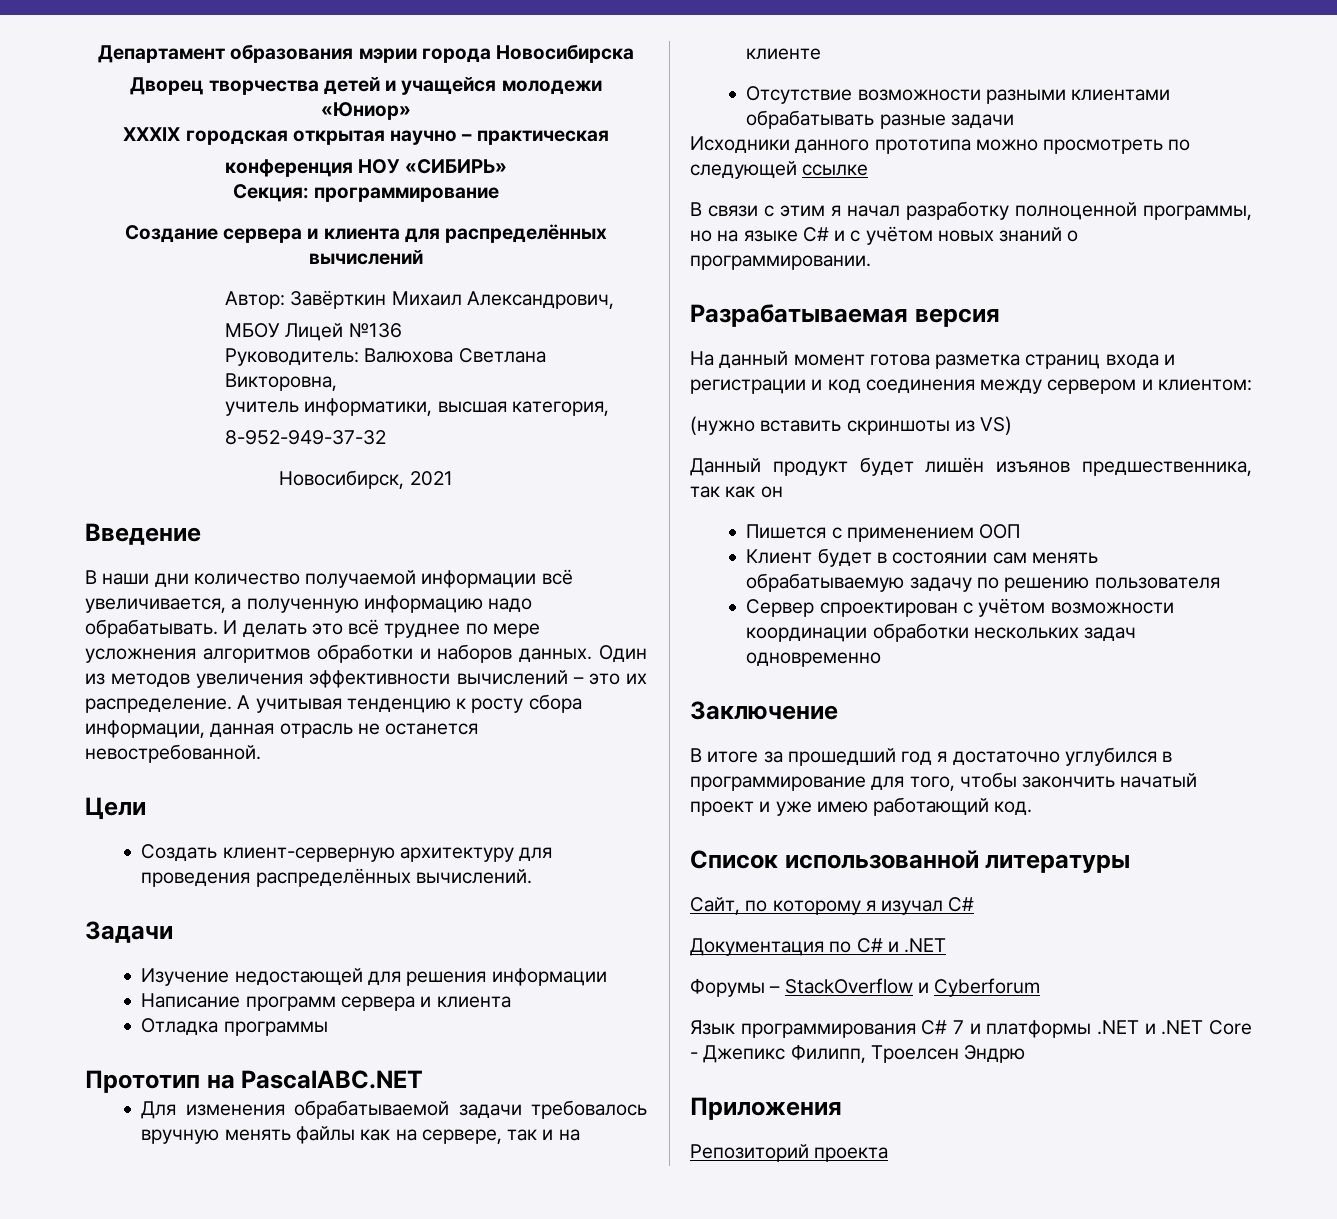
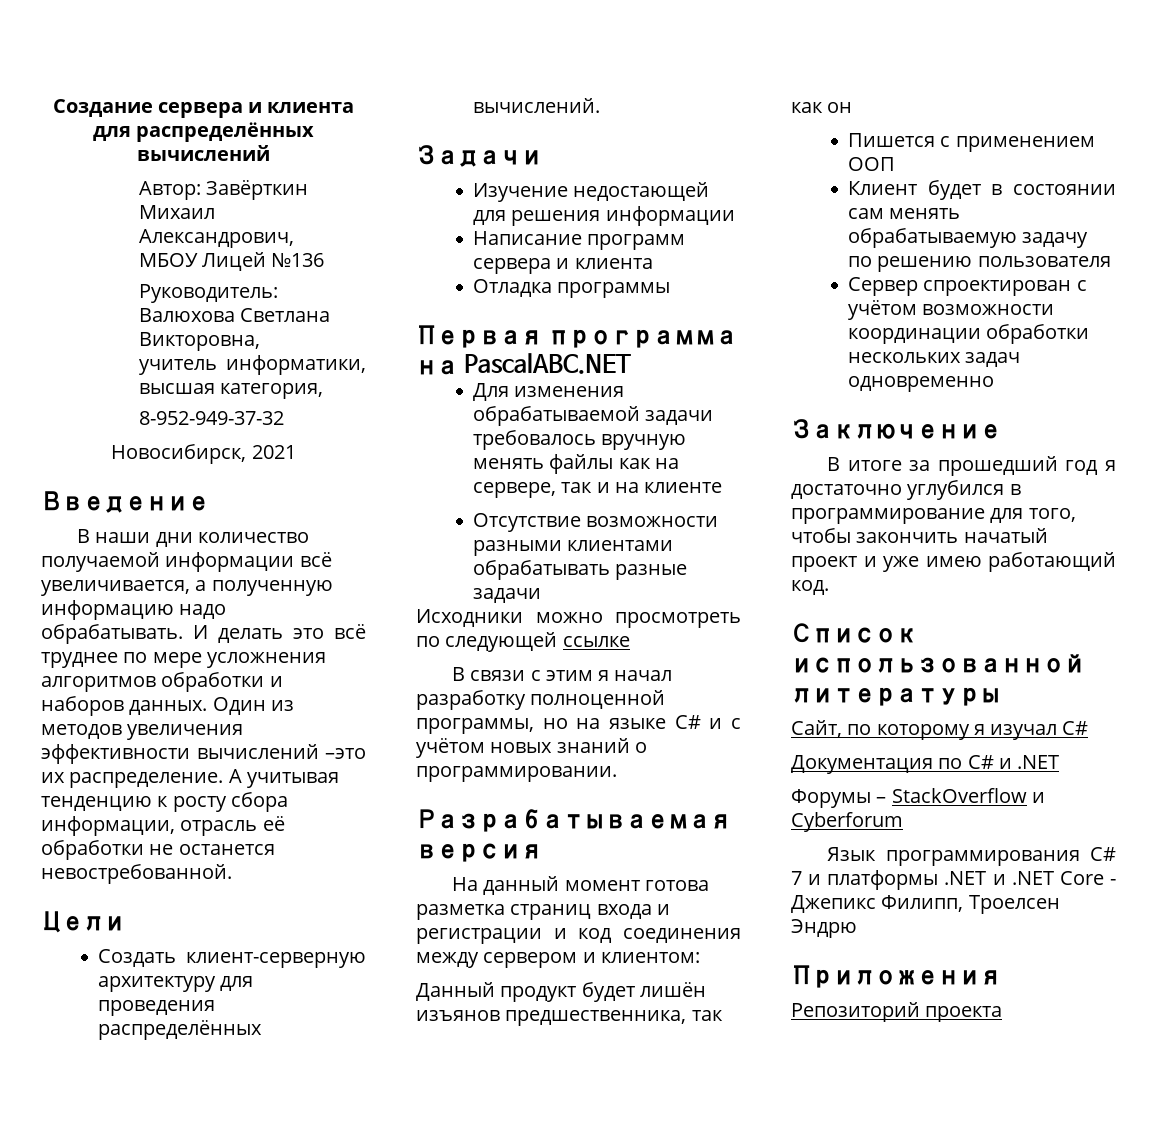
- Департамент образования мэрии города Новосибирска
- Дворец творчества детей и учащейся молодежи «Юниор»
- XXXIX городская открытая научно – практическая
- конференция НОУ «СИБИРЬ»
- Секция: программирование
- Один из методов увеличения эффективности вычислений – это их распределение.
+ Один из методов увеличения эффективности вычислений –это их распределение.
- А учитывая тенденцию к росту сбора информации, данная отрасль не останется невостребованной.
+ А учитывая тенденцию к росту сбора информации, отрасль её обработки не останется невостребованной.
- Прототип на PascalABC.NET
+ Первая программа на PascalABC.NET
- Исходники данного прототипа можно просмотреть по следующей ссылке
+ Исходники можно просмотреть по следующей ссылке
- (нужно вставить скриншоты из VS)

